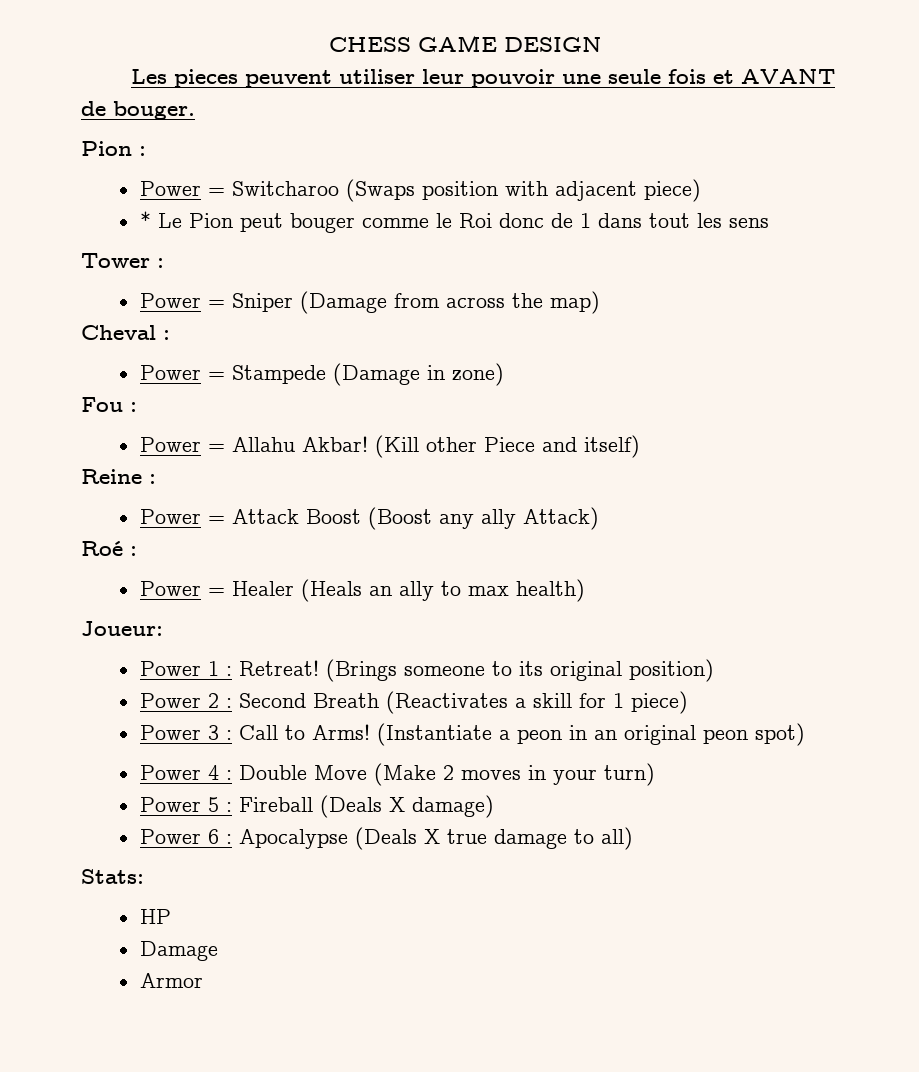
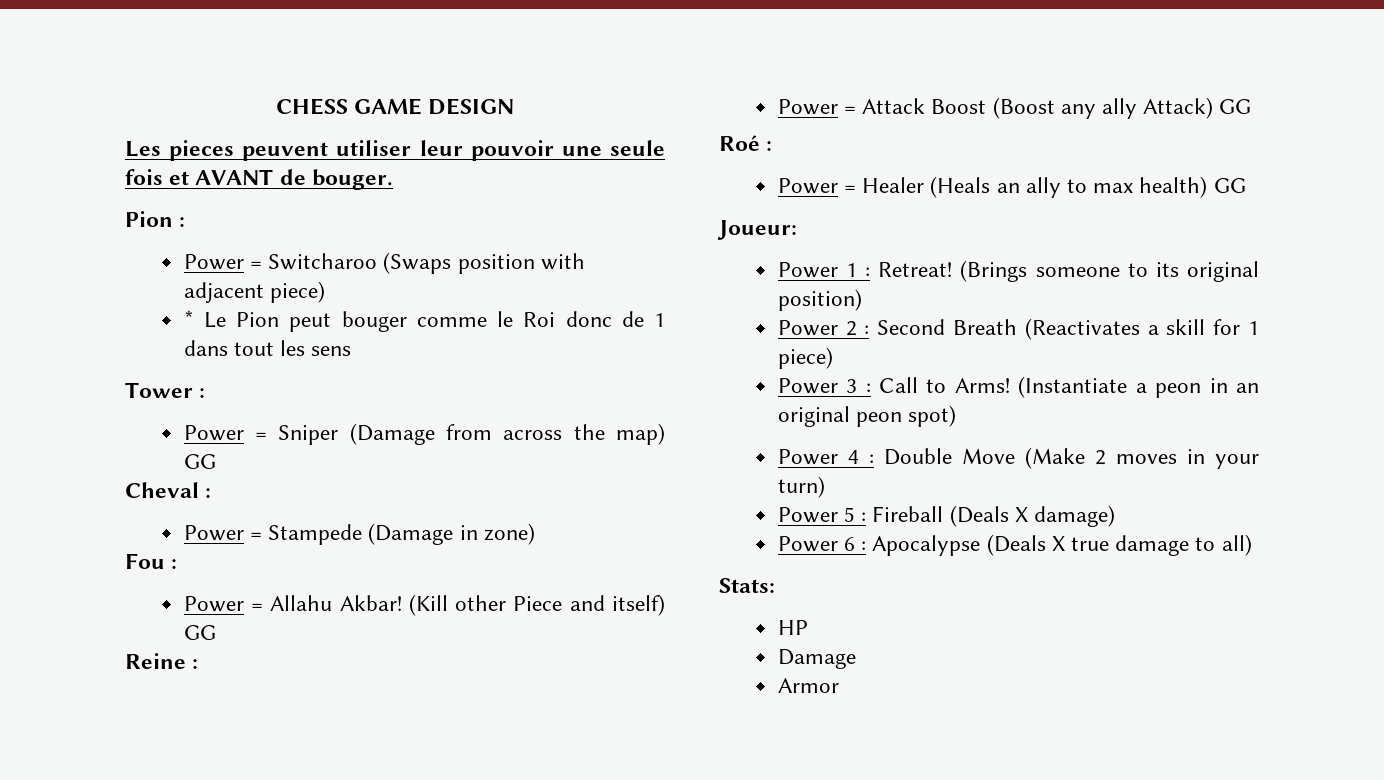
- Power = Sniper (Damage from across the map)
+ Power = Sniper (Damage from across the map) GG
- (Kill other Piece and itself)
+ (Kill other Piece and itself) GG
- Power = Attack Boost (Boost any ally Attack)
+ Power = Attack Boost (Boost any ally Attack) GG
- Power = Healer (Heals an ally to max health)
+ Power = Healer (Heals an ally to max health) GG

